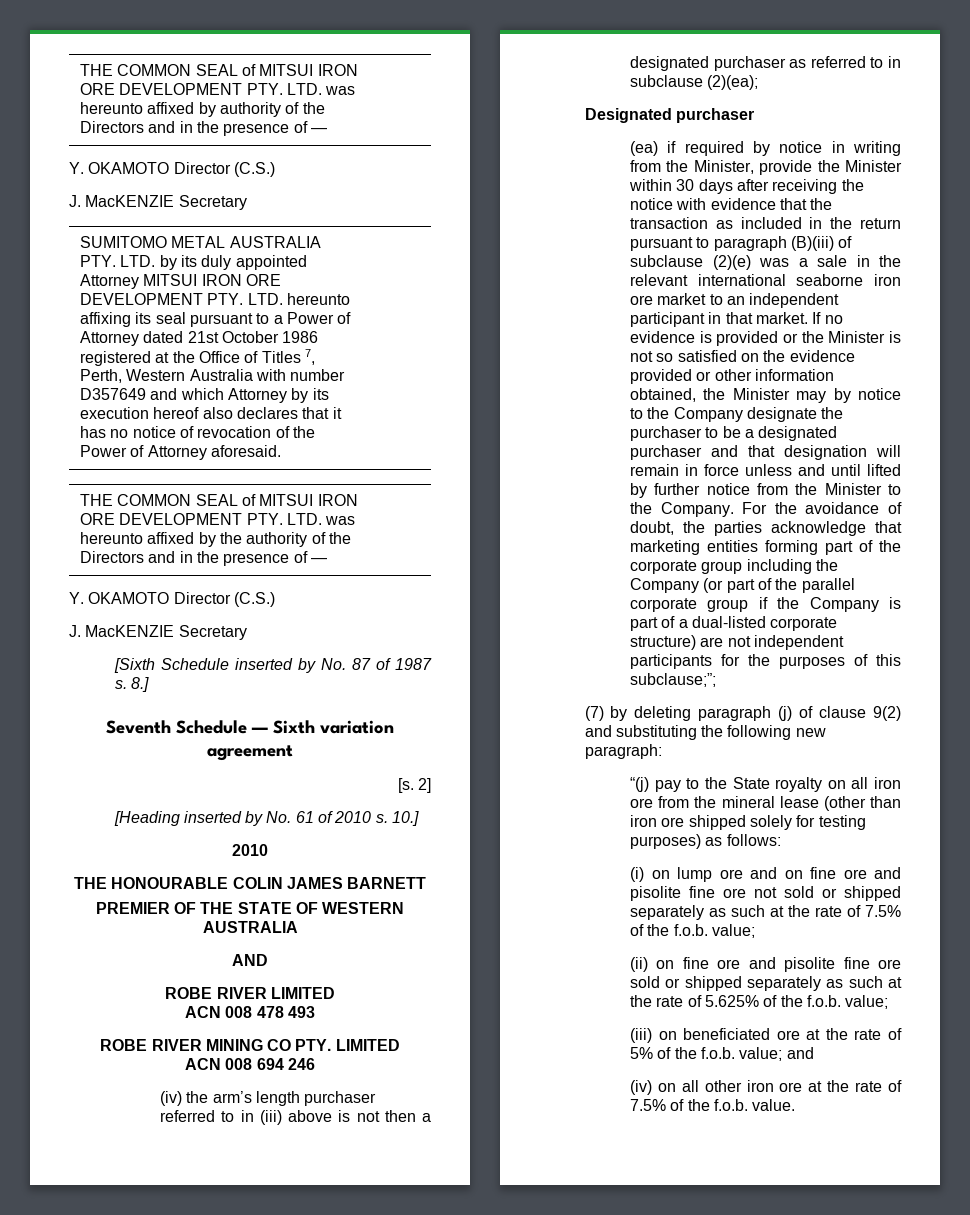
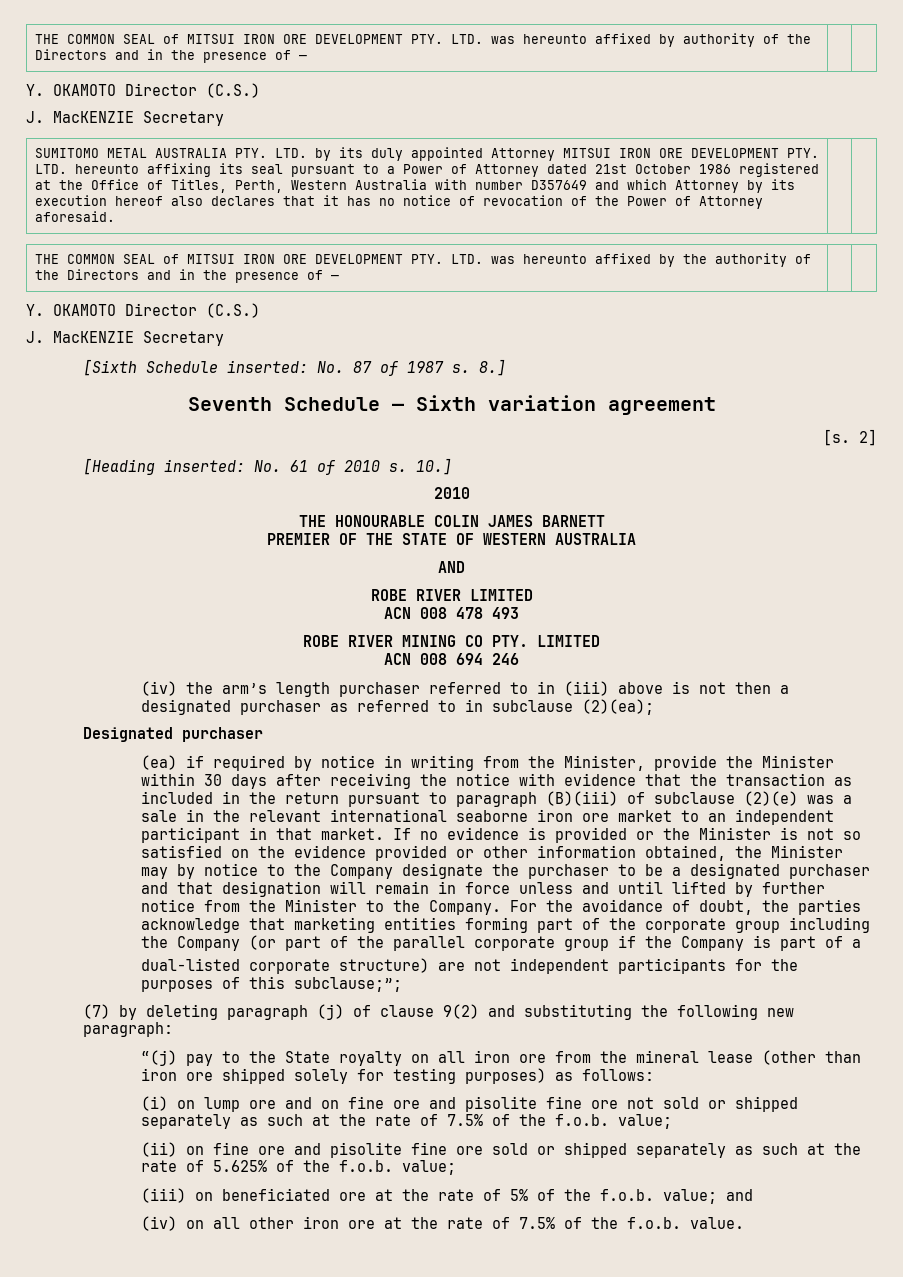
- SUMITOMO METAL AUSTRALIA PTY. LTD. by its duly appointed Attorney MITSUI IRON ORE DEVELOPMENT PTY. LTD. hereunto affixing its seal pursuant to a Power of Attorney dated 21st October 1986 registered at the Office of Titles 7, Perth, Western Australia with number D357649 and which Attorney by its execution hereof also declares that it has no notice of revocation of the Power of Attorney aforesaid.
+ SUMITOMO METAL AUSTRALIA PTY. LTD. by its duly appointed Attorney MITSUI IRON ORE DEVELOPMENT PTY. LTD. hereunto affixing its seal pursuant to a Power of Attorney dated 21st October 1986 registered at the Office of Titles, Perth, Western Australia with number D357649 and which Attorney by its execution hereof also declares that it has no notice of revocation of the Power of Attorney aforesaid.
- [Sixth Schedule inserted by No. 87 of 1987 s.
+ [Sixth Schedule inserted: No. 87 of 1987 s.
- [Heading inserted by No. 61 of 2010 s.
+ [Heading inserted: No. 61 of 2010 s.
- For the avoidance of doubt, the parties acknowledge that marketing entities forming part of the corporate group including the Company (or part of the parallel corporate group if the Company is part of a dual-listed corporate structure) are not independent participants for the purposes of this subclause;”;
+ For the avoidance of doubt, the parties acknowledge that marketing entities forming part of the corporate group including the Company (or part of the parallel corporate group if the Company is part of a
+ dual-listed corporate structure) are not independent participants for the purposes of this subclause;”;

